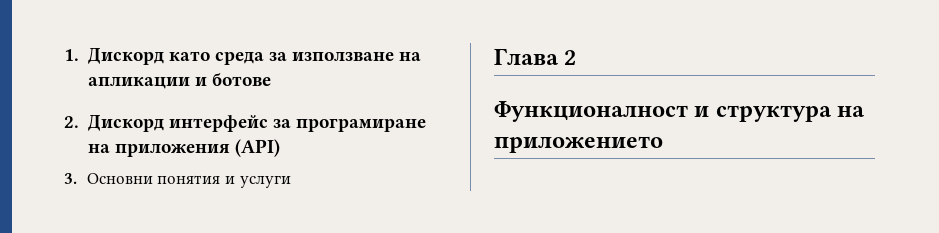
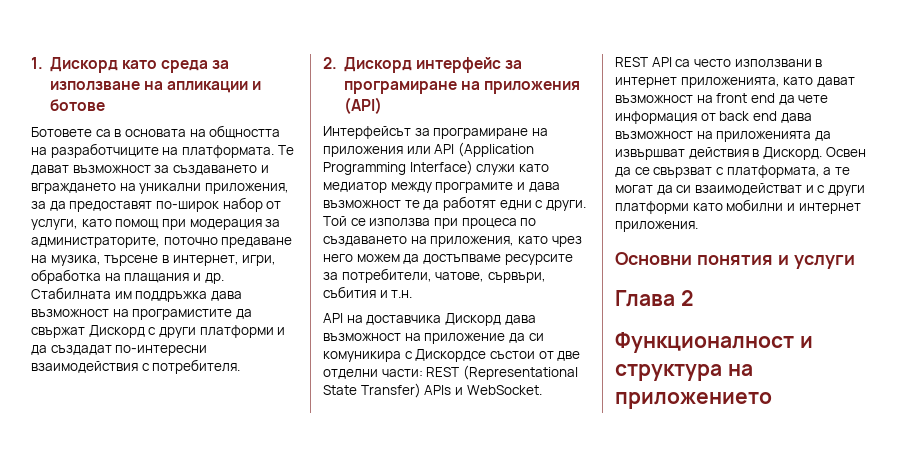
+ Ботовете са в основата на общността на разработчиците на платформата. Те дават възможност за създаването и вграждането на уникални приложения, за да предоставят по-широк набор от услуги, като помощ при модерация за администраторите, поточно предаване на музика, търсене в интернет, игри, обработка на плащания и др. Стабилната им поддръжка дава възможност на програмистите да свържат Дискорд с други платформи и да създадат по-интересни взаимодействия с потребителя.
- 3. Основни понятия и услуги
+ Интерфейсът за програмиране на приложения или API (Application Programming Interface) служи като медиатор между програмите и дава възможност те да работят едни с други. Той се използва при процеса по създаването на приложения, като чрез него можем да достъпваме ресурсите за потребители, чатове, сървъри, събития и т.н.
+ API на доставчика Дискорд дава възможност на приложение да си комуникира с Дискордсе състои от две отделни части: REST (Representational State Transfer) APIs и WebSocket.
+ REST API са често използвани в интернет приложенията, като дават възможност на front end да чете информация от back end дава възможност на приложенията да извършват действия в Дискорд. Освен да се свързват с платформата, а те могат да си взаимодействат и с други платформи като мобилни и интернет приложения.
+ Основни понятия и услуги

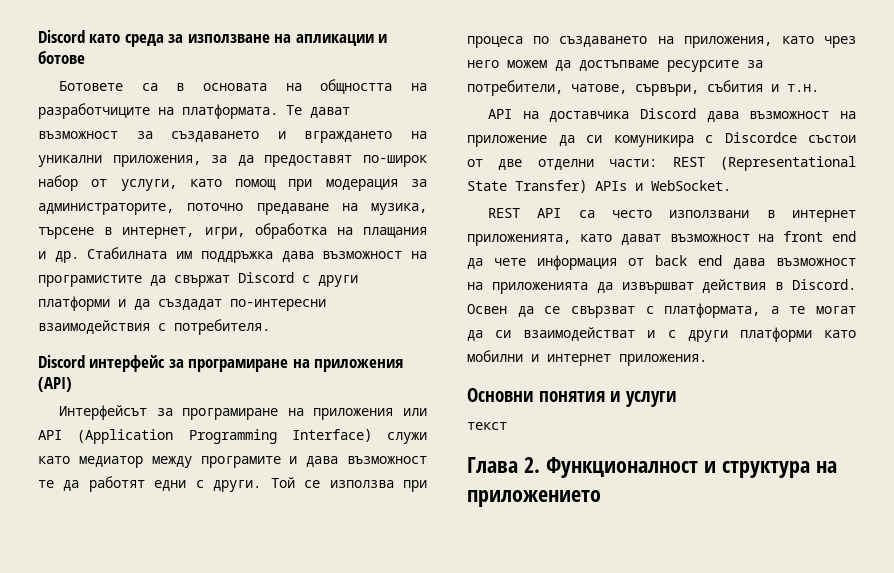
- 1. Дискорд като среда за използване на апликации и ботове
+ Discord като среда за използване на апликации и ботове
- Те дават възможност за създаването и вграждането на уникални приложения, за да предоставят по-широк набор от услуги, като помощ при модерация за администраторите, поточно предаване на музика, търсене в интернет, игри, обработка на плащания и др. Стабилната им поддръжка дава възможност на програмистите да свържат Дискорд с други платформи и да създадат по-интересни взаимодействия с потребителя.
+ Те дават възможност за създаването и вграждането на уникални приложения, за да предоставят по-широк набор от услуги, като помощ при модерация за администраторите, поточно предаване на музика, търсене в интернет, игри, обработка на плащания и др. Стабилната им поддръжка дава възможност на програмистите да свържат Discord с други платформи и да създадат по-интересни взаимодействия с потребителя.
- 2. Дискорд интерфейс за програмиране на приложения (API)
+ Discord интерфейс за програмиране на приложения (API)
- API на доставчика Дискорд дава възможност на приложение да си комуникира с Дискордсе състои от две отделни части: REST (Representational State Transfer) APIs и WebSocket.
+ API на доставчика Discord дава възможност на приложение да си комуникира с Discordсе състои от две отделни части: REST (Representational State Transfer) APIs и WebSocket.
- REST API са често използвани в интернет приложенията, като дават възможност на front end да чете информация от back end дава възможност на приложенията да извършват действия в Дискорд.
+ REST API са често използвани в интернет приложенията, като дават възможност на front end да чете информация от back end дава възможност на приложенията да извършват действия в Discord.
+ текст
- Глава 2
- Функционалност и структура на приложението
+ Глава 2. Функционалност и структура на приложението

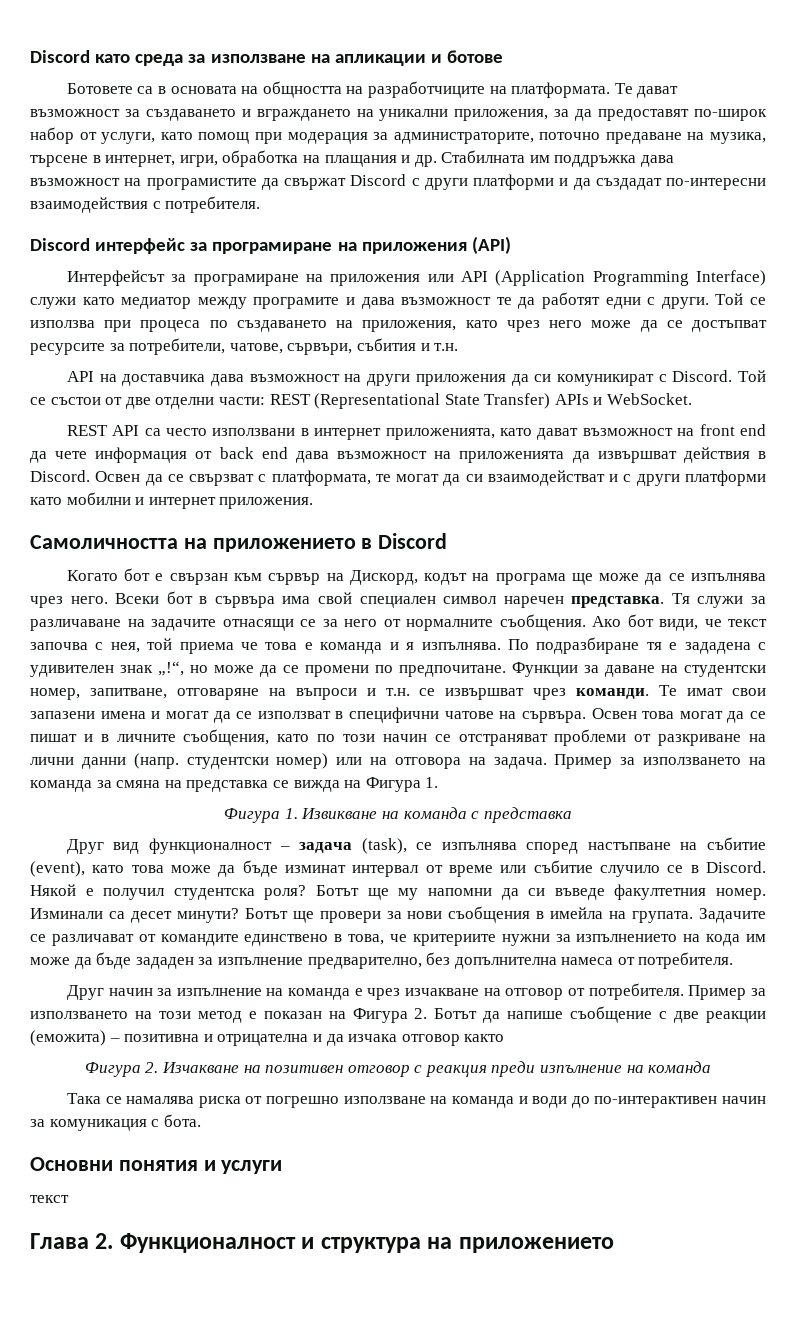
- Той се използва при процеса по създаването на приложения, като чрез него можем да достъпваме ресурсите за потребители, чатове, сървъри, събития и т.н.
+ Той се използва при процеса по създаването на приложения, като чрез него може да се достъпват ресурсите за потребители, чатове, сървъри, събития и т.н.
- API на доставчика Discord дава възможност на приложение да си комуникира с Discordсе състои от две отделни части: REST (Representational State Transfer) APIs и WebSocket.
+ API на доставчика дава възможност на други приложения да си комуникират с Discord. Той се състои от две отделни части: REST (Representational State Transfer) APIs и WebSocket.
- Освен да се свързват с платформата, а те могат да си взаимодействат и с други платформи като мобилни и интернет приложения.
+ Освен да се свързват с платформата, те могат да си взаимодействат и с други платформи като мобилни и интернет приложения.
+ Самоличността на приложението в Discord
+ Когато бот е свързан към сървър на Дискорд, кодът на програма ще може да се изпълнява чрез него. Всеки бот в сървъра има свой специален символ наречен представка. Тя служи за различаване на задачите отнасящи се за него от нормалните съобщения. Ако бот види, че текст започва с нея, той приема че това е команда и я изпълнява. По подразбиране тя е зададена с удивителен знак „!“, но може да се промени по предпочитане. Функции за даване на студентски номер, запитване, отговаряне на въпроси и т.н. се извършват чрез команди. Те имат свои запазени имена и могат да се използват в специфични чатове на сървъра. Освен това могат да се пишат и в личните съобщения, като по този начин се отстраняват проблеми от разкриване на лични данни (напр. студентски номер) или на отговора на задача. Пример за използването на команда за смяна на представка се вижда на Фигура 1.
+ Фигура 1. Извикване на команда с представка
+ Друг вид функционалност – задача (task), се изпълнява според настъпване на събитие (event), като това може да бъде изминат интервал от време или събитие случило се в Discord. Някой е получил студентска роля? Ботът ще му напомни да си въведе факултетния номер. Изминали са десет минути? Ботът ще провери за нови съобщения в имейла на групата. Задачите се различават от командите единствено в това, че критериите нужни за изпълнението на кода им може да бъде зададен за изпълнение предварително, без допълнителна намеса от потребителя.
+ Друг начин за изпълнение на команда е чрез изчакване на отговор от потребителя. Пример за използването на този метод е показан на Фигура 2. Ботът да напише съобщение с две реакции (еможита) – позитивна и отрицателна и да изчака отговор както
+ Фигура 2. Изчакване на позитивен отговор с реакция преди изпълнение на команда
+ Така се намалява риска от погрешно използване на команда и води до по-интерактивен начин за комуникация с бота.

